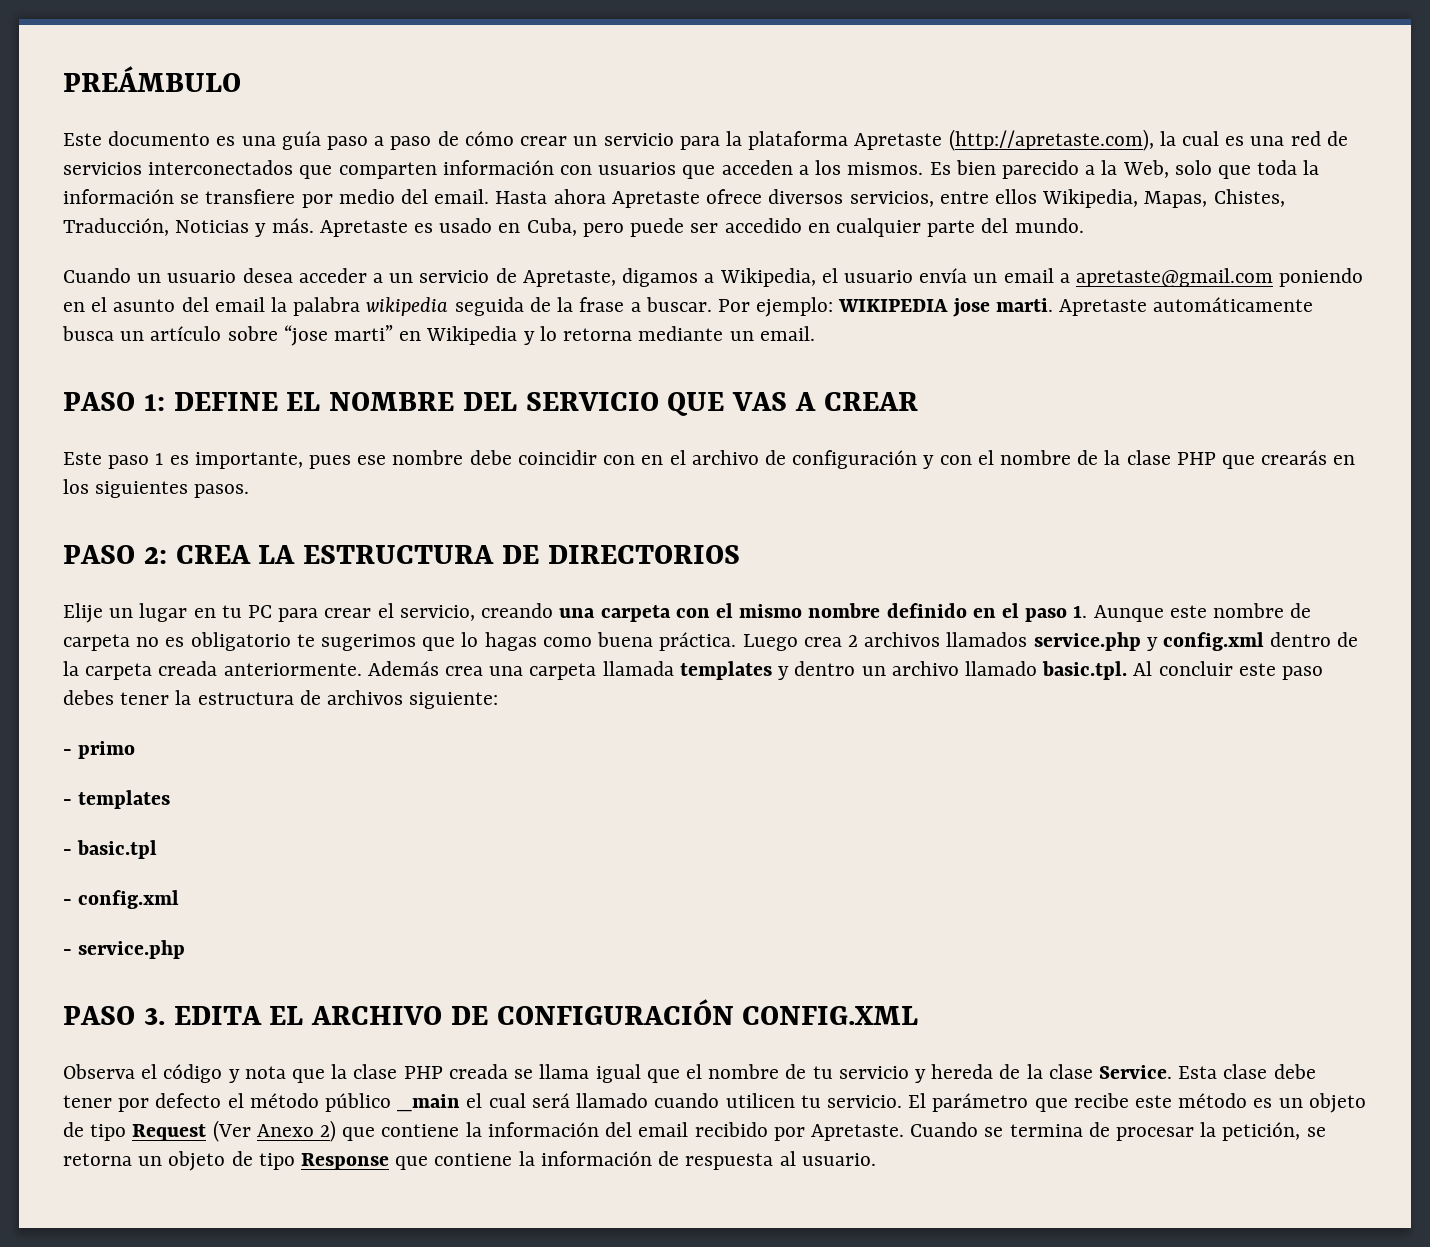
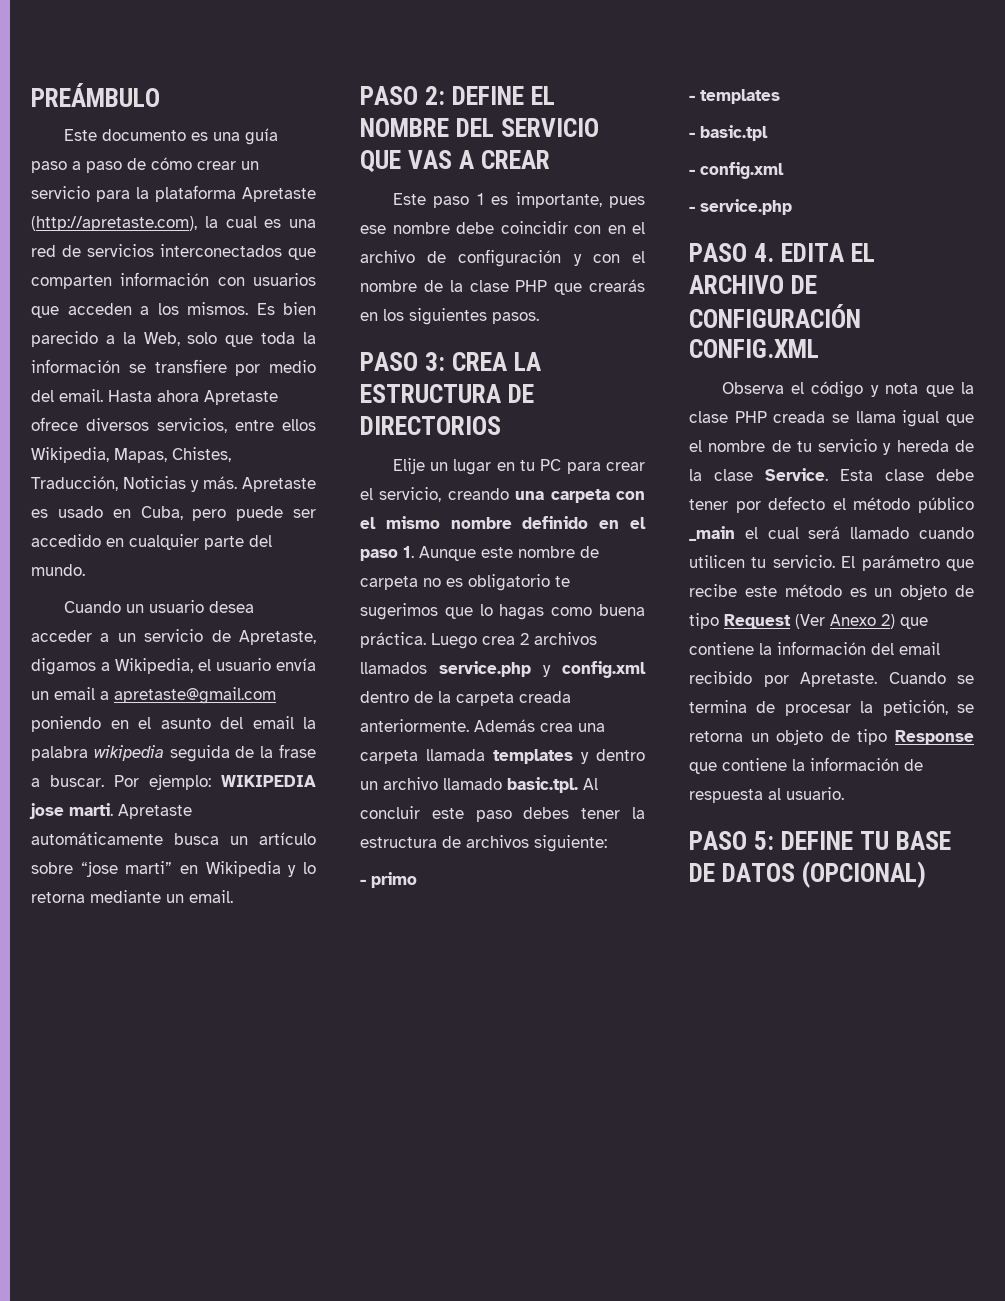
- PASO 1: DEFINE EL NOMBRE DEL SERVICIO QUE VAS A CREAR
+ PASO 2: DEFINE EL NOMBRE DEL SERVICIO QUE VAS A CREAR
- PASO 2: CREA LA ESTRUCTURA DE DIRECTORIOS
+ PASO 3: CREA LA ESTRUCTURA DE DIRECTORIOS
- PASO 3. EDITA EL ARCHIVO DE CONFIGURACIÓN CONFIG.XML
+ PASO 4. EDITA EL ARCHIVO DE CONFIGURACIÓN CONFIG.XML
+ PASO 5: DEFINE TU BASE DE DATOS (OPCIONAL)

